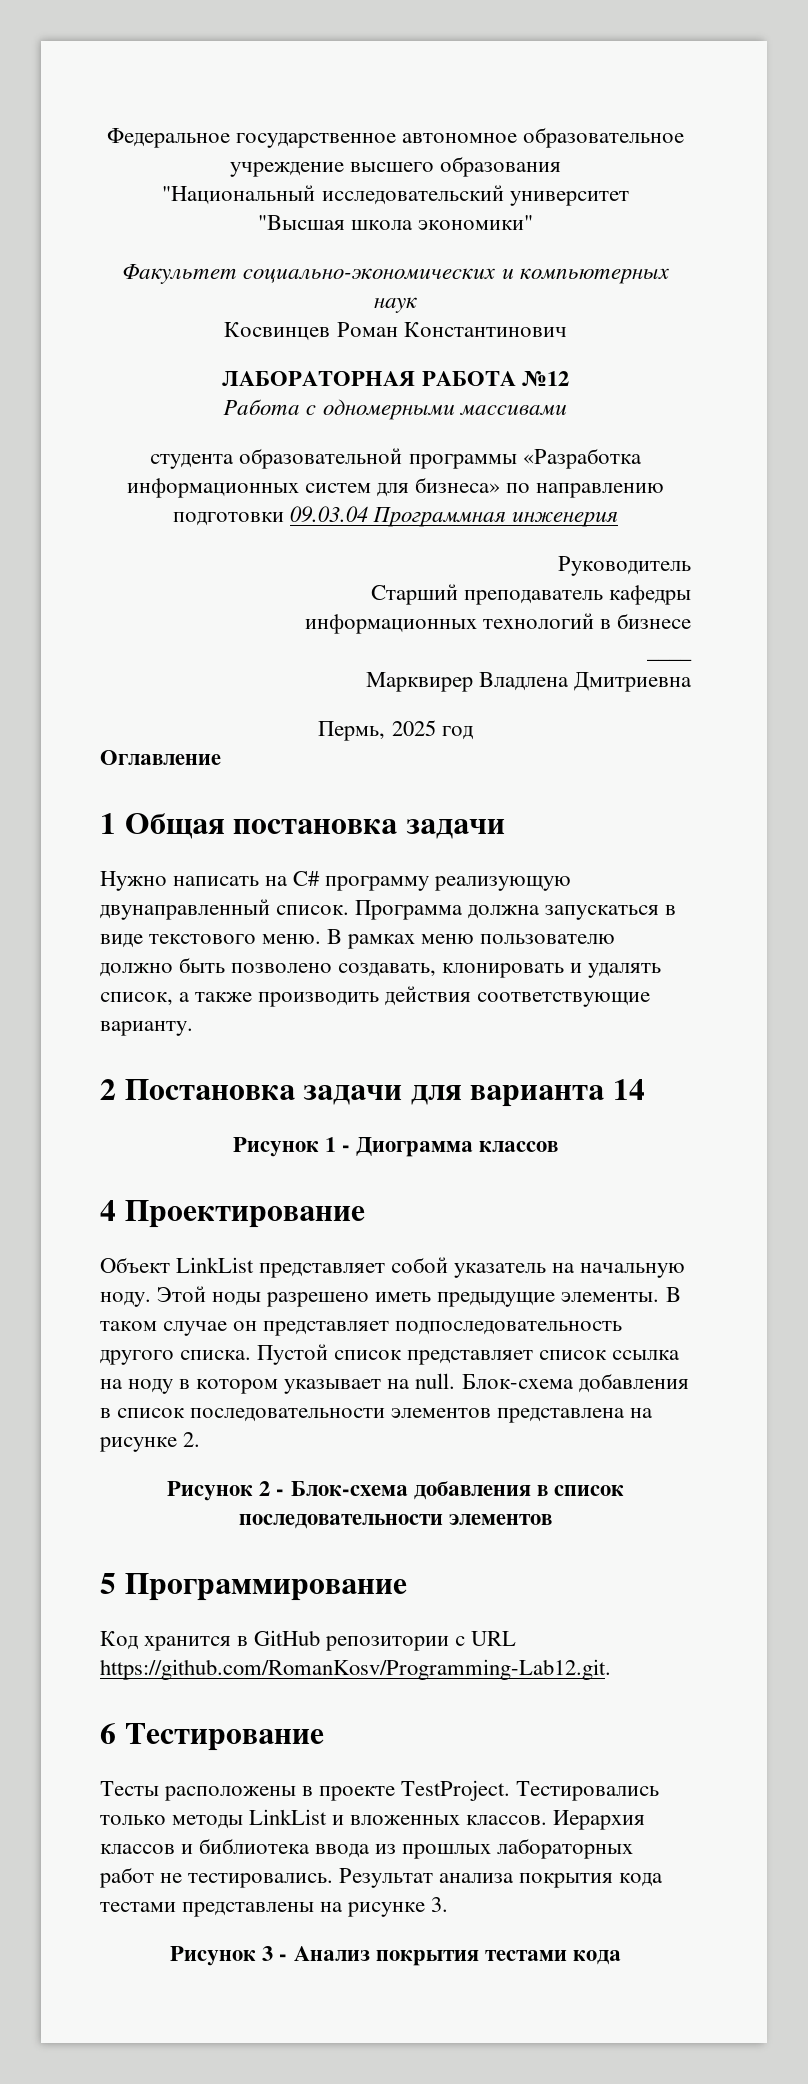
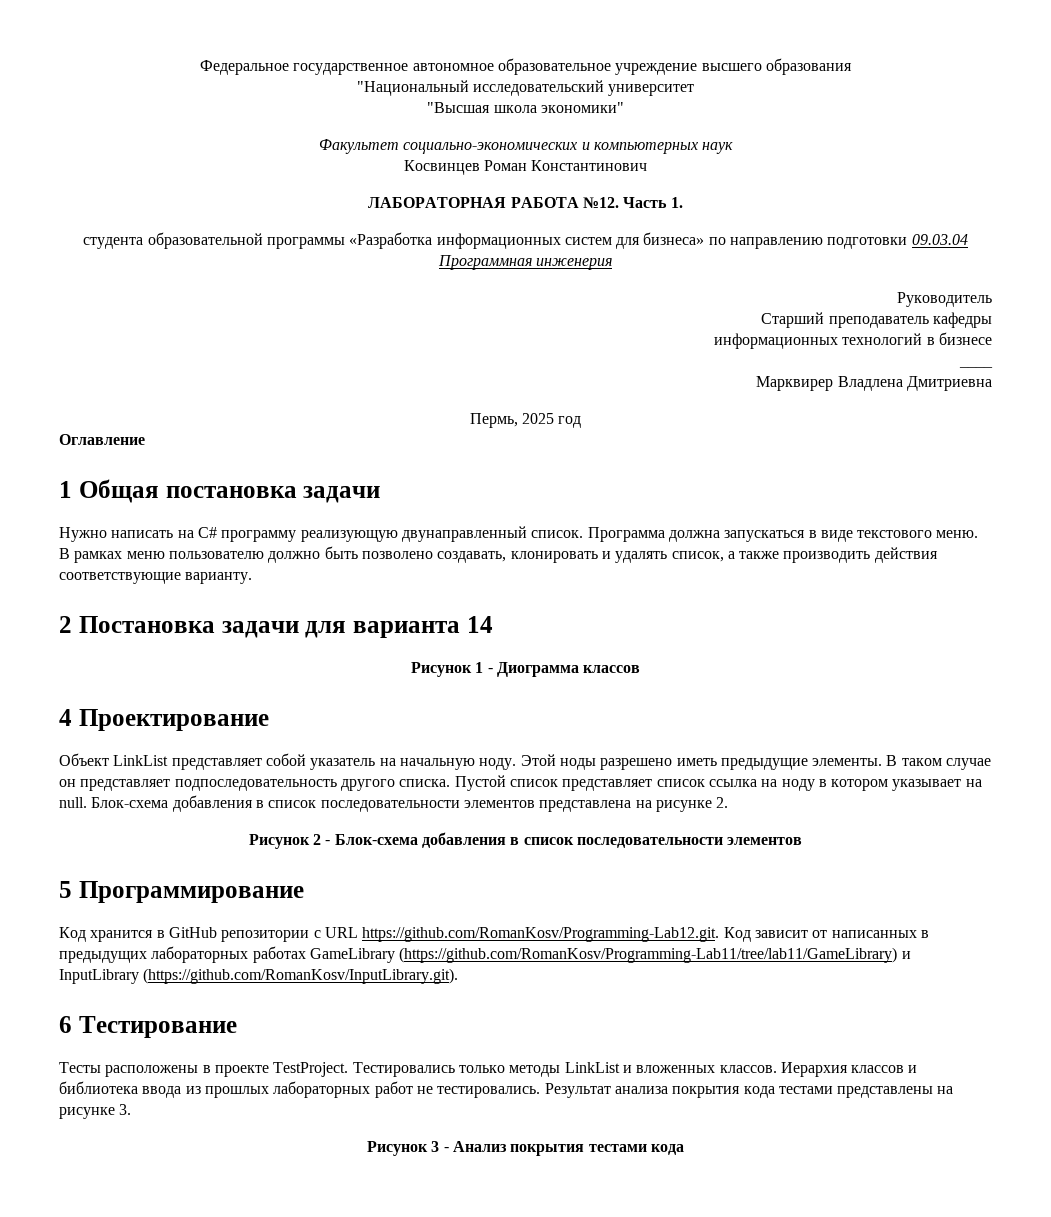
- ЛАБОРАТОРНАЯ РАБОТА №12
- Работа с одномерными массивами
+ ЛАБОРАТОРНАЯ РАБОТА №12. Часть 1.
- Код хранится в GitHub репозитории с URL https://github.com/RomanKosv/Programming-Lab12.git.
+ Код хранится в GitHub репозитории с URL https://github.com/RomanKosv/Programming-Lab12.git. Код зависит от написанных в предыдущих лабораторных работах GameLibrary (https://github.com/RomanKosv/Programming-Lab11/tree/lab11/GameLibrary) и InputLibrary (https://github.com/RomanKosv/InputLibrary.git).

